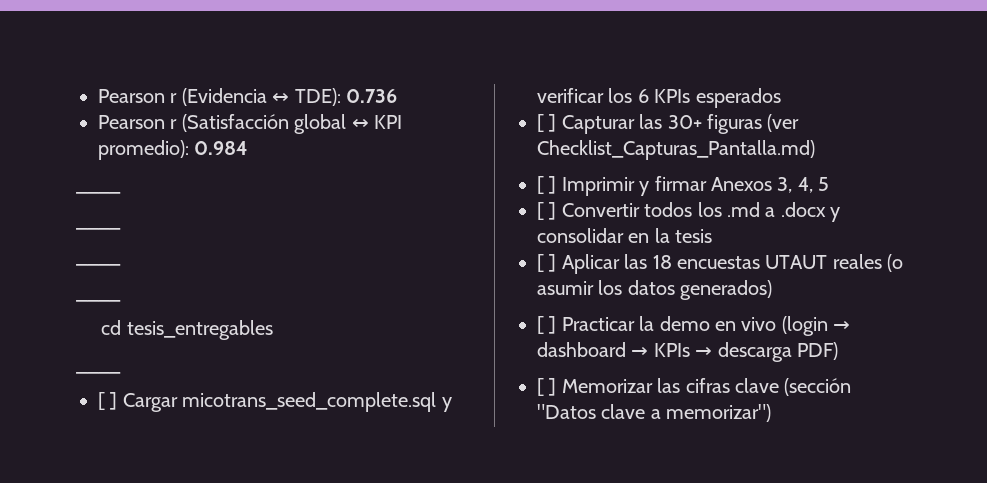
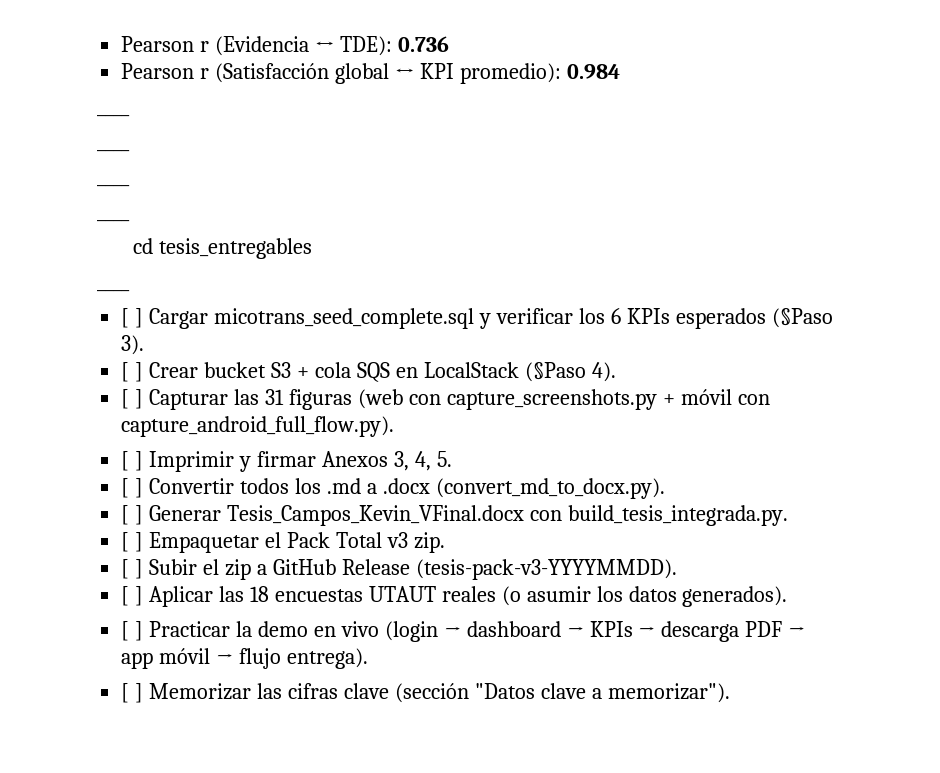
- [ ] Cargar micotrans_seed_complete.sql y verificar los 6 KPIs esperados
- [ ] Capturar las 30+ figuras (ver Checklist_Capturas_Pantalla.md)
+ [ ] Cargar micotrans_seed_complete.sql y verificar los 6 KPIs esperados (§Paso 3).
+ [ ] Crear bucket S3 + cola SQS en LocalStack (§Paso 4).
+ [ ] Capturar las 31 figuras (web con capture_screenshots.py + móvil con capture_android_full_flow.py).
- [ ] Imprimir y firmar Anexos 3, 4, 5
+ [ ] Imprimir y firmar Anexos 3, 4, 5.
- [ ] Convertir todos los .md a .docx y consolidar en la tesis
+ [ ] Convertir todos los .md a .docx (convert_md_to_docx.py).
+ [ ] Generar Tesis_Campos_Kevin_VFinal.docx con build_tesis_integrada.py.
+ [ ] Empaquetar el Pack Total v3 zip.
+ [ ] Subir el zip a GitHub Release (tesis-pack-v3-YYYYMMDD).
- [ ] Aplicar las 18 encuestas UTAUT reales (o asumir los datos generados)
+ [ ] Aplicar las 18 encuestas UTAUT reales (o asumir los datos generados).
- [ ] Practicar la demo en vivo (login → dashboard → KPIs → descarga PDF)
+ [ ] Practicar la demo en vivo (login → dashboard → KPIs → descarga PDF → app móvil → flujo entrega).
- [ ] Memorizar las cifras clave (sección "Datos clave a memorizar")
+ [ ] Memorizar las cifras clave (sección "Datos clave a memorizar").

